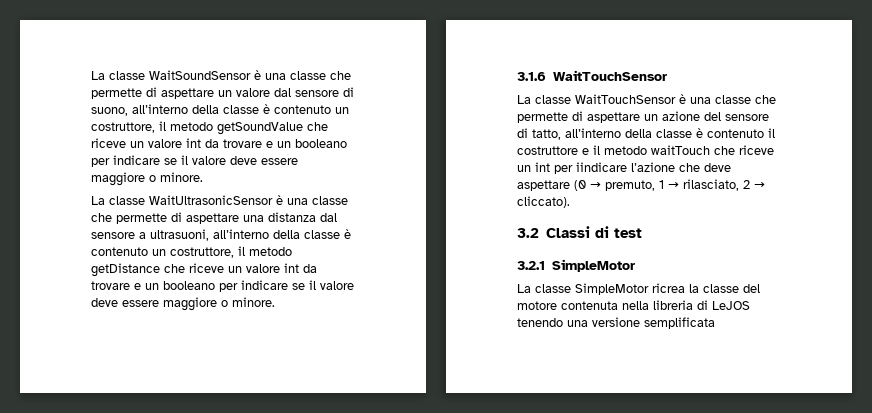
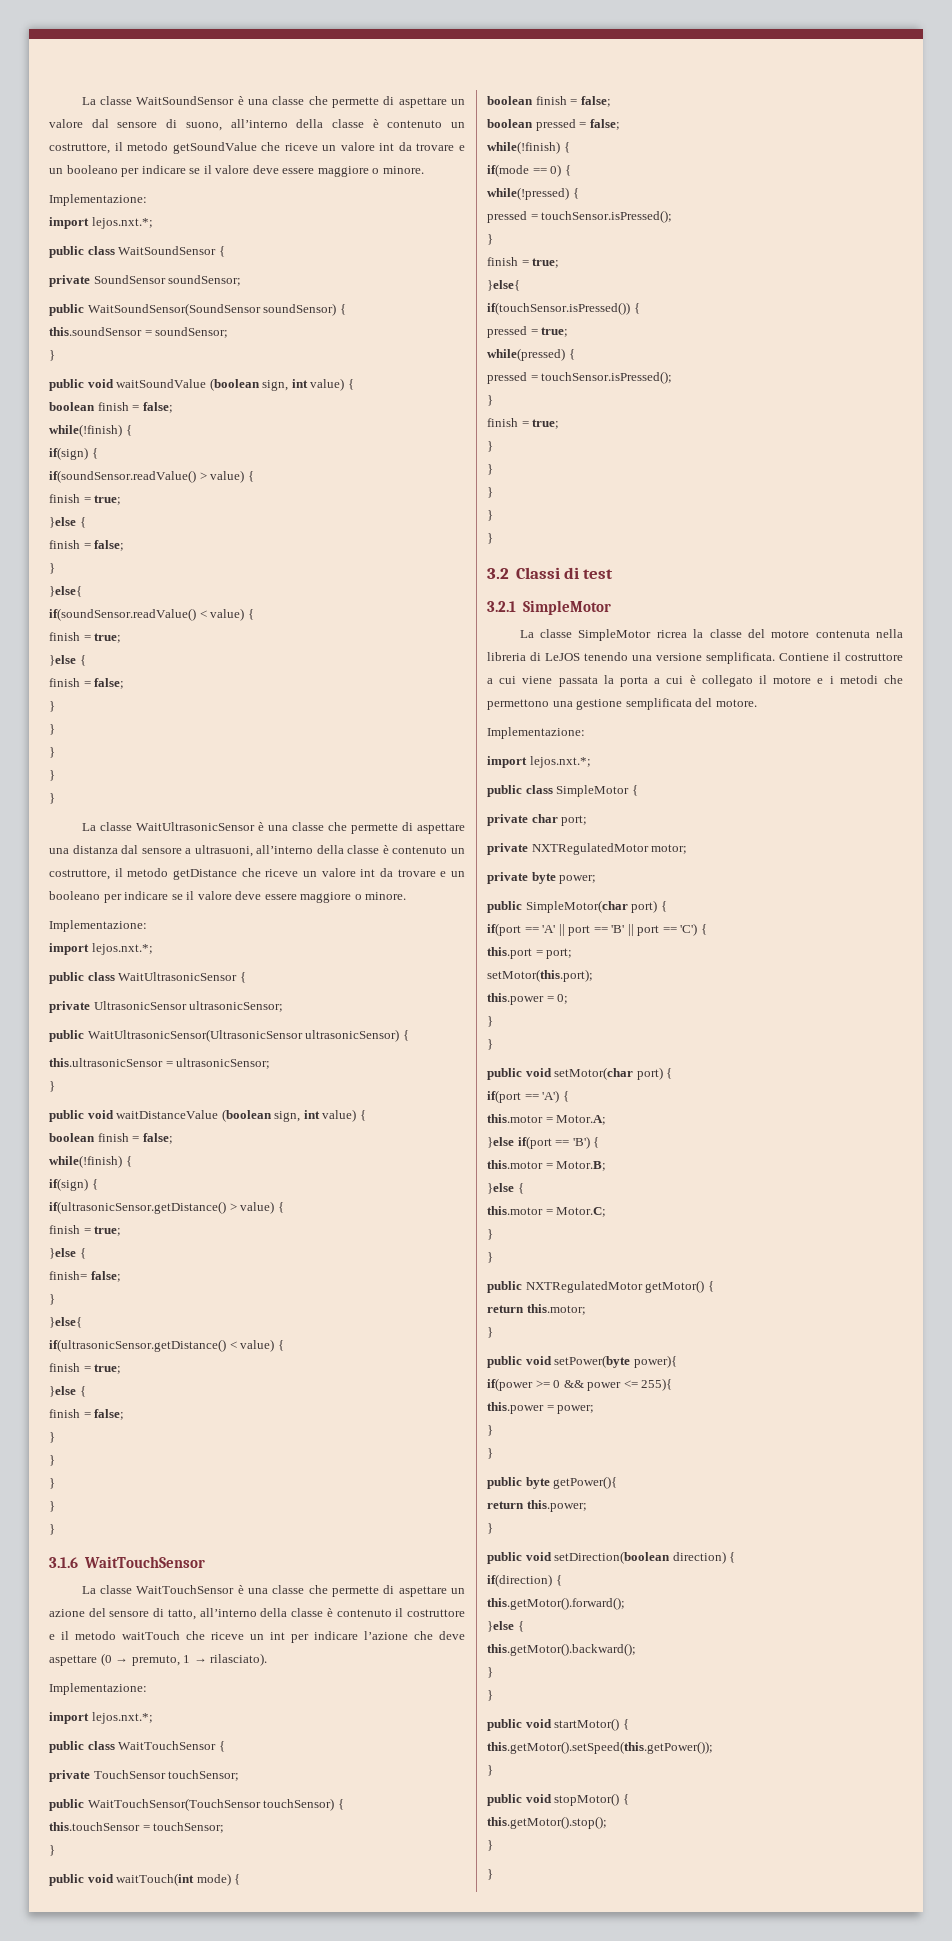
  La classe WaitSoundSensor è una classe che permette di aspettare un valore dal sensore di suono, all’interno della classe è contenuto un costruttore, il metodo getSoundValue che riceve un valore int da trovare e un booleano per indicare se il valore deve essere maggiore o minore.
+ Implementazione:
+ import lejos.nxt.*;
+ public class WaitSoundSensor {
+ private SoundSensor soundSensor;
+ public WaitSoundSensor(SoundSensor soundSensor) {
+ this.soundSensor = soundSensor;
+ }
+ public void waitSoundValue (boolean sign, int value) {
+ boolean finish = false;
+ while(!finish) {
+ if(sign) {
+ if(soundSensor.readValue() > value) {
+ finish = true;
+ }else {
+ finish = false;
+ }
+ }else{
+ if(soundSensor.readValue() < value) {
+ finish = true;
+ }else {
+ finish = false;
+ }
+ }
+ }
+ }
+ }
  La classe WaitUltrasonicSensor è una classe che permette di aspettare una distanza dal sensore a ultrasuoni, all’interno della classe è contenuto un costruttore, il metodo getDistance che riceve un valore int da trovare e un booleano per indicare se il valore deve essere maggiore o minore.
+ Implementazione:
+ import lejos.nxt.*;
+ public class WaitUltrasonicSensor {
+ private UltrasonicSensor ultrasonicSensor;
+ public WaitUltrasonicSensor(UltrasonicSensor ultrasonicSensor) {
+ this.ultrasonicSensor = ultrasonicSensor;
+ }
+ public void waitDistanceValue (boolean sign, int value) {
+ boolean finish = false;
+ while(!finish) {
+ if(sign) {
+ if(ultrasonicSensor.getDistance() > value) {
+ finish = true;
+ }else {
+ finish= false;
+ }
+ }else{
+ if(ultrasonicSensor.getDistance() < value) {
+ finish = true;
+ }else {
+ finish = false;
+ }
+ }
+ }
+ }
+ }
- La classe WaitTouchSensor è una classe che permette di aspettare un azione del sensore di tatto, all’interno della classe è contenuto il costruttore e il metodo waitTouch che riceve un int per iindicare l’azione che deve aspettare (0 → premuto, 1 → rilasciato, 2 → cliccato).
+ La classe WaitTouchSensor è una classe che permette di aspettare un azione del sensore di tatto, all’interno della classe è contenuto il costruttore e il metodo waitTouch che riceve un int per indicare l’azione che deve aspettare (0 → premuto, 1 → rilasciato).
+ Implementazione:
+ import lejos.nxt.*;
+ public class WaitTouchSensor {
+ private TouchSensor touchSensor;
+ public WaitTouchSensor(TouchSensor touchSensor) {
+ this.touchSensor = touchSensor;
+ }
+ public void waitTouch(int mode) {
+ boolean finish = false;
+ boolean pressed = false;
+ while(!finish) {
+ if(mode == 0) {
+ while(!pressed) {
+ pressed = touchSensor.isPressed();
+ }
+ finish = true;
+ }else{
+ if(touchSensor.isPressed()) {
+ pressed = true;
+ while(pressed) {
+ pressed = touchSensor.isPressed();
+ }
+ finish = true;
+ }
+ }
+ }
+ }
+ }
- La classe SimpleMotor ricrea la classe del motore contenuta nella libreria di LeJOS tenendo una versione semplificata
+ La classe SimpleMotor ricrea la classe del motore contenuta nella libreria di LeJOS tenendo una versione semplificata. Contiene il costruttore a cui viene passata la porta a cui è collegato il motore e i metodi che permettono una gestione semplificata del motore.
+ Implementazione:
+ import lejos.nxt.*;
+ public class SimpleMotor {
+ private char port;
+ private NXTRegulatedMotor motor;
+ private byte power;
+ public SimpleMotor(char port) {
+ if(port == 'A' || port == 'B' || port == 'C') {
+ this.port = port;
+ setMotor(this.port);
+ this.power = 0;
+ }
+ }
+ public void setMotor(char port) {
+ if(port == 'A') {
+ this.motor = Motor.A;
+ }else if(port == 'B') {
+ this.motor = Motor.B;
+ }else {
+ this.motor = Motor.C;
+ }
+ }
+ public NXTRegulatedMotor getMotor() {
+ return this.motor;
+ }
+ public void setPower(byte power){
+ if(power >= 0 && power <= 255){
+ this.power = power;
+ }
+ }
+ public byte getPower(){
+ return this.power;
+ }
+ public void setDirection(boolean direction) {
+ if(direction) {
+ this.getMotor().forward();
+ }else {
+ this.getMotor().backward();
+ }
+ }
+ public void startMotor() {
+ this.getMotor().setSpeed(this.getPower());
+ }
+ public void stopMotor() {
+ this.getMotor().stop();
+ }
+ }

